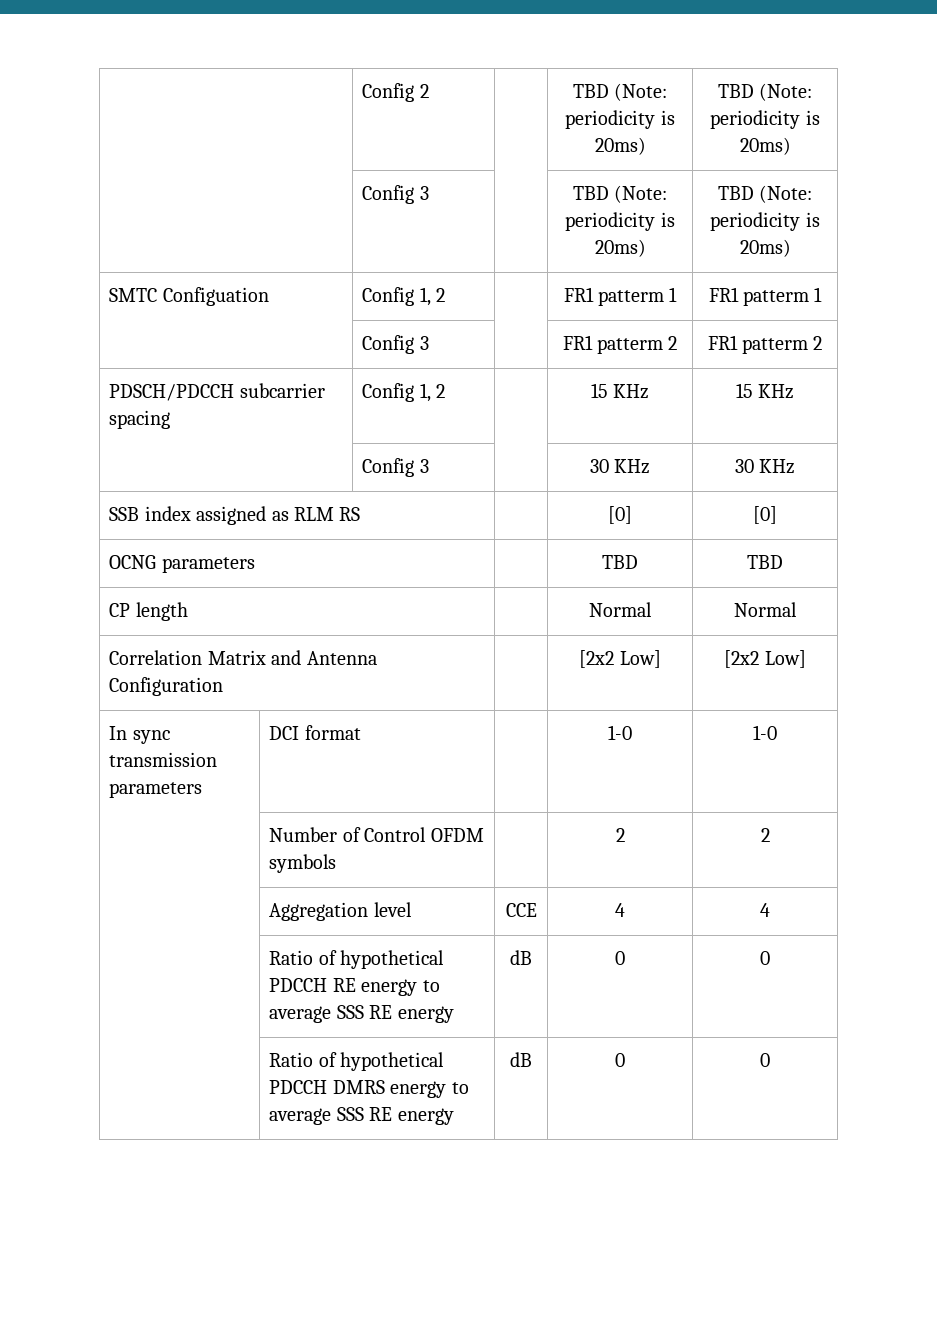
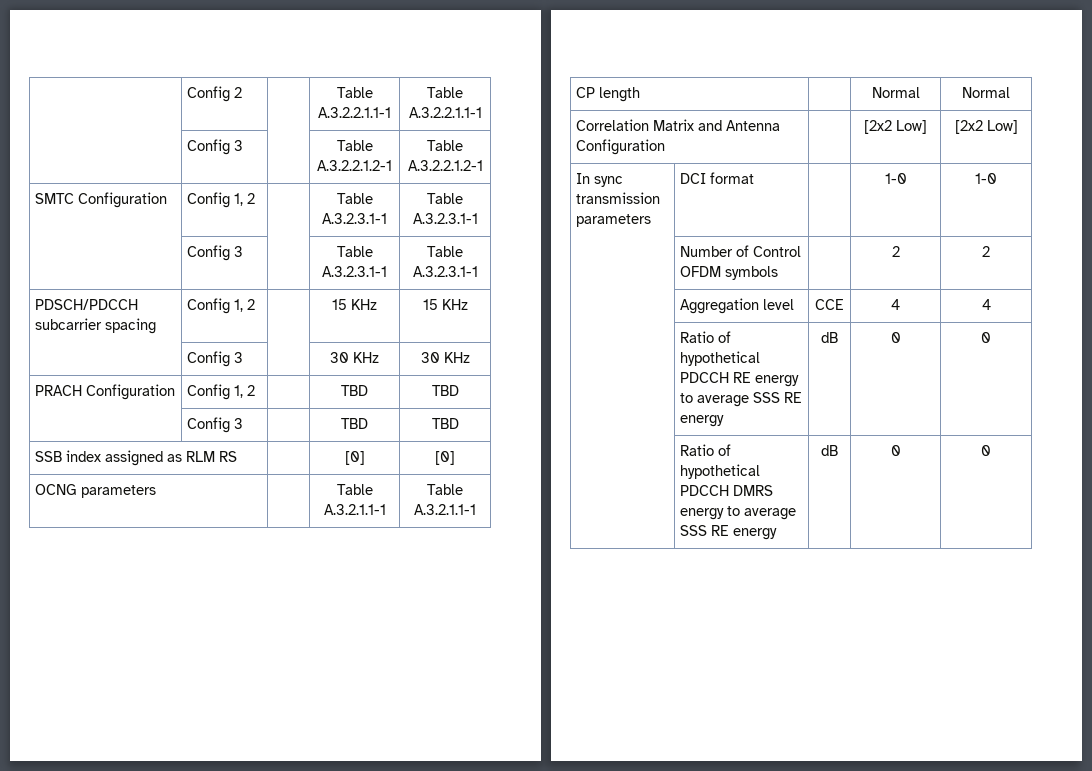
- | Config 2 | | TBD (Note: periodicity is 20ms) | TBD (Note: periodicity is 20ms)
- | Config 3 | | TBD (Note: periodicity is 20ms) | TBD (Note: periodicity is 20ms)
+ | Config 2 | | Table A.3.2.2.1.1-1 | Table A.3.2.2.1.1-1
+ | Config 3 | | Table A.3.2.2.1.2-1 | Table A.3.2.2.1.2-1
- SMTC Configuation | Config 1, 2 | | FR1 patterm 1 | FR1 patterm 1
- | Config 3 | | FR1 patterm 2 | FR1 patterm 2
+ SMTC Configuration | Config 1, 2 | | Table A.3.2.3.1-1 | Table A.3.2.3.1-1
+ | Config 3 | | Table A.3.2.3.1-1 | Table A.3.2.3.1-1
+ PRACH Configuration | Config 1, 2 | | TBD | TBD
+ | Config 3 | | TBD | TBD
- OCNG parameters | | TBD | TBD
+ OCNG parameters | | Table A.3.2.1.1-1 | Table A.3.2.1.1-1

